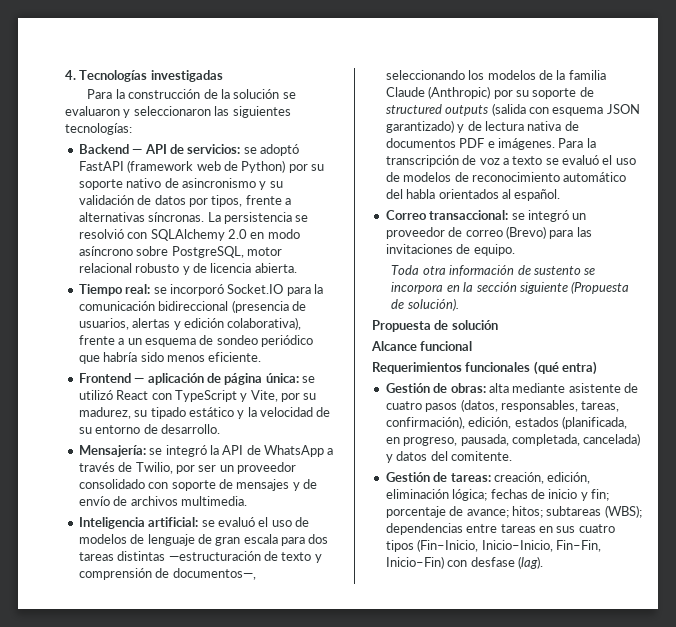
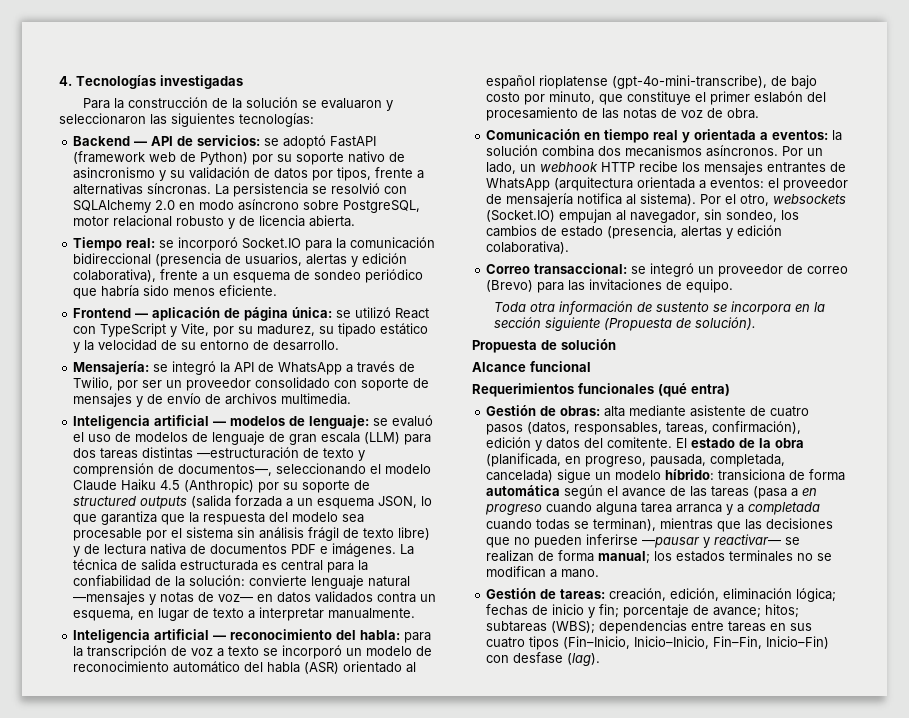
- Inteligencia artificial: se evaluó el uso de modelos de lenguaje de gran escala para dos tareas distintas —estructuración de texto y comprensión de documentos—, seleccionando los modelos de la familia Claude (Anthropic) por su soporte de structured outputs (salida con esquema JSON garantizado) y de lectura nativa de documentos PDF e imágenes.
+ Inteligencia artificial — modelos de lenguaje: se evaluó el uso de modelos de lenguaje de gran escala (LLM) para dos tareas distintas —estructuración de texto y comprensión de documentos—, seleccionando el modelo Claude Haiku 4.5 (Anthropic) por su soporte de structured outputs (salida forzada a un esquema JSON, lo que garantiza que la respuesta del modelo sea procesable por el sistema sin análisis frágil de texto libre) y de lectura nativa de documentos PDF e imágenes.
- Para la transcripción de voz a texto se evaluó el uso de modelos de reconocimiento automático del habla orientados al español.
+ La técnica de salida estructurada es central para la confiabilidad de la solución: convierte lenguaje natural —mensajes y notas de voz— en datos validados contra un esquema, en lugar de texto a interpretar manualmente.
+ Inteligencia artificial — reconocimiento del habla: para la transcripción de voz a texto se incorporó un modelo de reconocimiento automático del habla (ASR) orientado al español rioplatense (gpt-4o-mini-transcribe), de bajo costo por minuto, que constituye el primer eslabón del procesamiento de las notas de voz de obra.
+ Comunicación en tiempo real y orientada a eventos: la solución combina dos mecanismos asíncronos. Por un lado, un webhook HTTP recibe los mensajes entrantes de WhatsApp (arquitectura orientada a eventos: el proveedor de mensajería notifica al sistema). Por el otro, websockets (Socket.IO) empujan al navegador, sin sondeo, los cambios de estado (presencia, alertas y edición colaborativa).
- Gestión de obras: alta mediante asistente de cuatro pasos (datos, responsables, tareas, confirmación), edición, estados (planificada, en progreso, pausada, completada, cancelada) y datos del comitente.
+ Gestión de obras: alta mediante asistente de cuatro pasos (datos, responsables, tareas, confirmación), edición y datos del comitente. El estado de la obra (planificada, en progreso, pausada, completada, cancelada) sigue un modelo híbrido: transiciona de forma automática según el avance de las tareas (pasa a en progreso cuando alguna tarea arranca y a completada cuando todas se terminan), mientras que las decisiones que no pueden inferirse —pausar y reactivar— se realizan de forma manual; los estados terminales no se modifican a mano.

